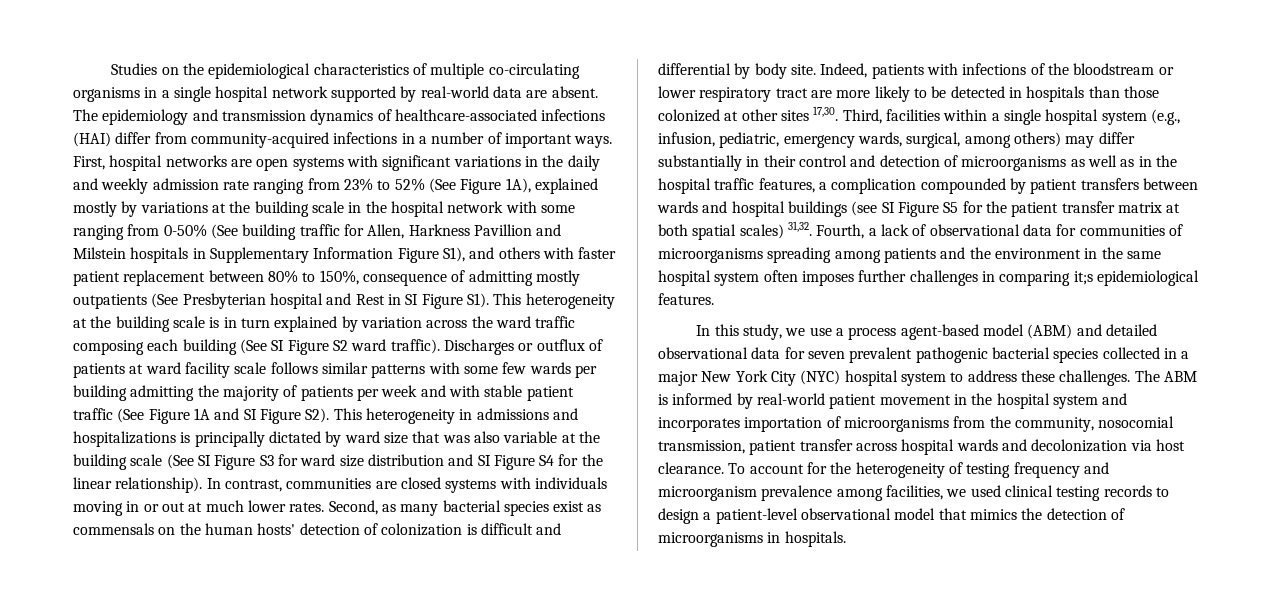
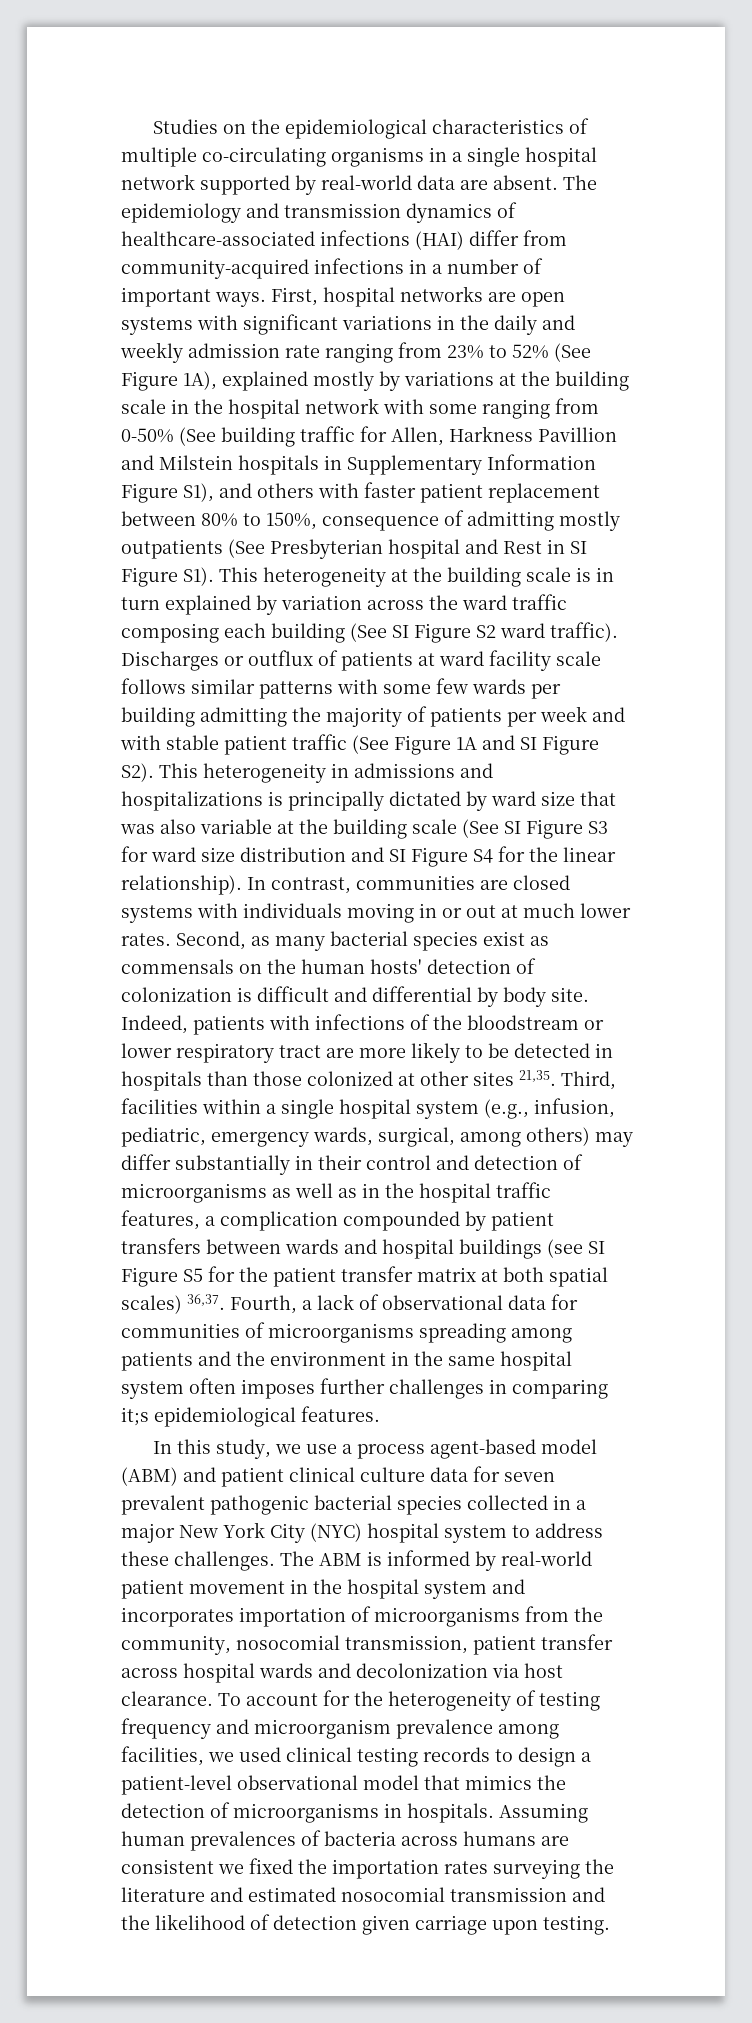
- Indeed, patients with infections of the bloodstream or lower respiratory tract are more likely to be detected in hospitals than those colonized at other sites 17,30.
+ Indeed, patients with infections of the bloodstream or lower respiratory tract are more likely to be detected in hospitals than those colonized at other sites 21,35.
- Third, facilities within a single hospital system (e.g., infusion, pediatric, emergency wards, surgical, among others) may differ substantially in their control and detection of microorganisms as well as in the hospital traffic features, a complication compounded by patient transfers between wards and hospital buildings (see SI Figure S5 for the patient transfer matrix at both spatial scales) 31,32.
+ Third, facilities within a single hospital system (e.g., infusion, pediatric, emergency wards, surgical, among others) may differ substantially in their control and detection of microorganisms as well as in the hospital traffic features, a complication compounded by patient transfers between wards and hospital buildings (see SI Figure S5 for the patient transfer matrix at both spatial scales) 36,37.
- In this study, we use a process agent-based model (ABM) and detailed observational data for seven prevalent pathogenic bacterial species collected in a major New York City (NYC) hospital system to address these challenges.
+ In this study, we use a process agent-based model (ABM) and patient clinical culture data for seven prevalent pathogenic bacterial species collected in a major New York City (NYC) hospital system to address these challenges.
+ Assuming human prevalences of bacteria across humans are consistent we fixed the importation rates surveying the literature and estimated nosocomial transmission and the likelihood of detection given carriage upon testing.

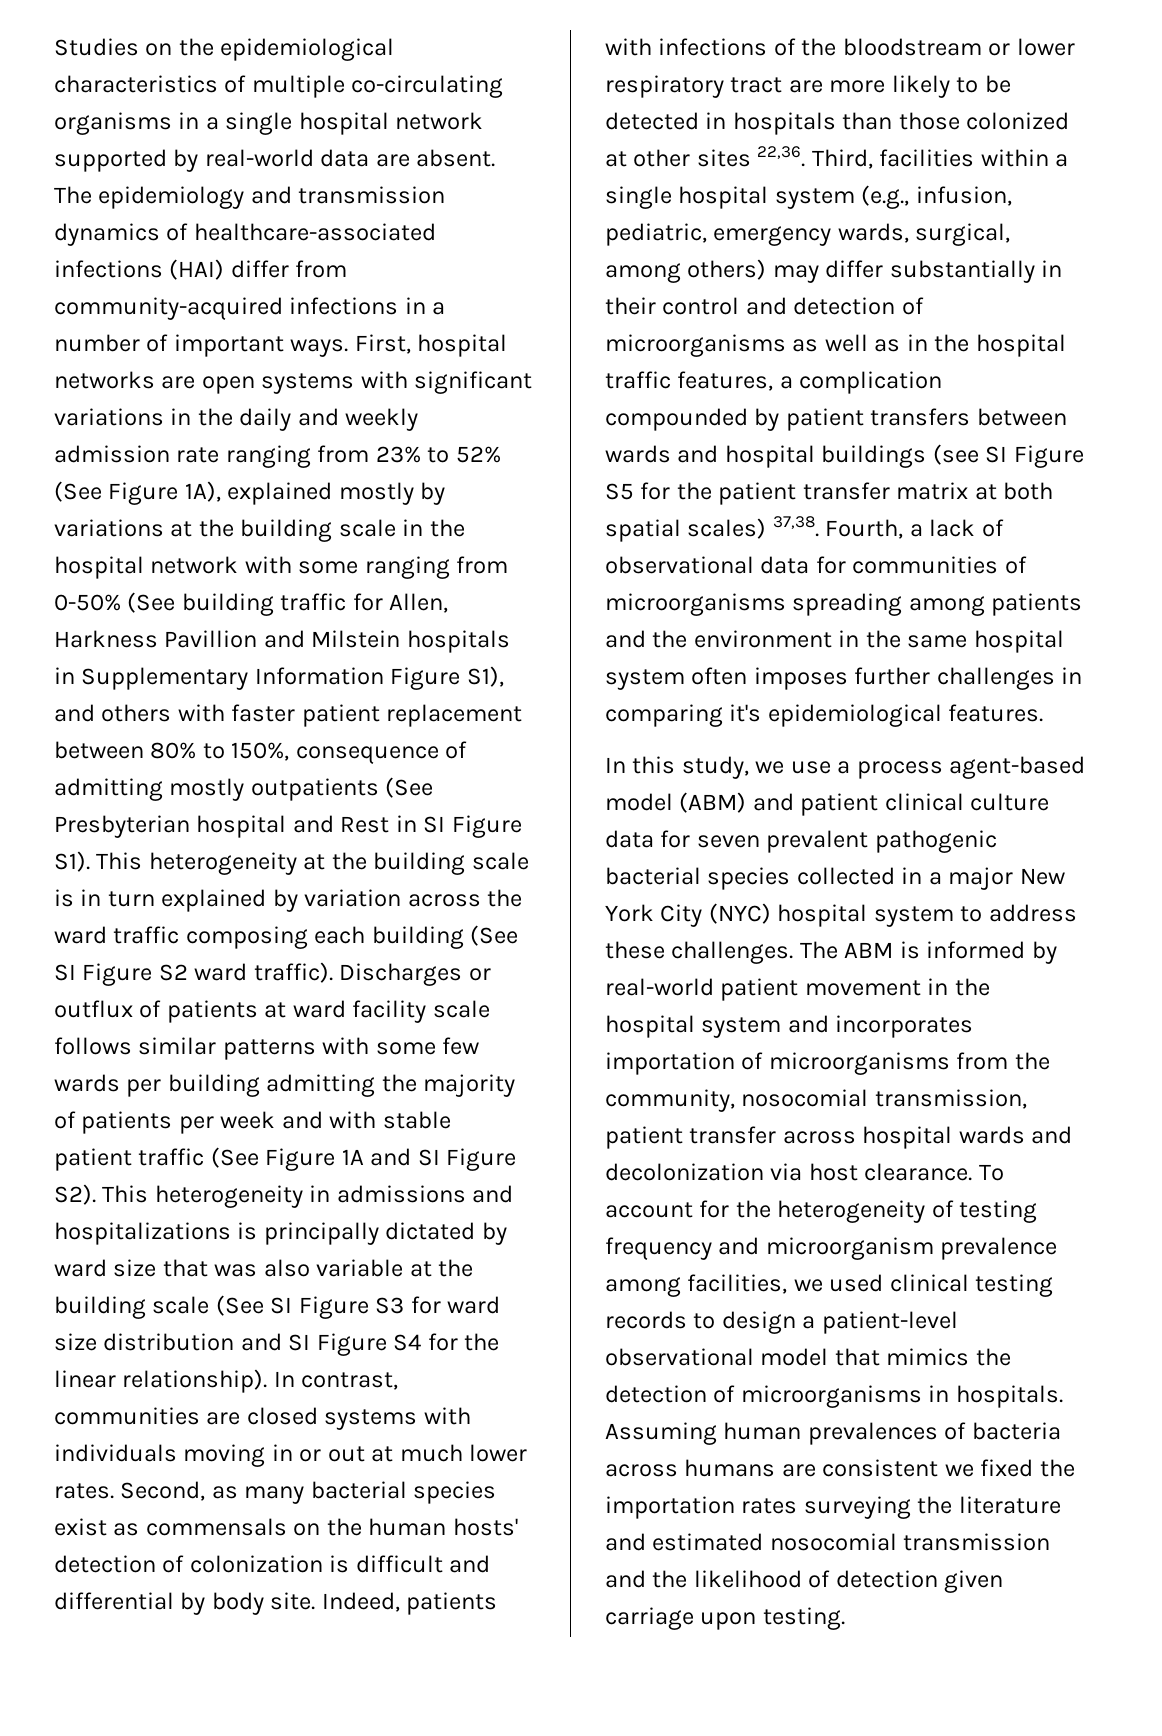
- Indeed, patients with infections of the bloodstream or lower respiratory tract are more likely to be detected in hospitals than those colonized at other sites 21,35.
+ Indeed, patients with infections of the bloodstream or lower respiratory tract are more likely to be detected in hospitals than those colonized at other sites 22,36.
- Third, facilities within a single hospital system (e.g., infusion, pediatric, emergency wards, surgical, among others) may differ substantially in their control and detection of microorganisms as well as in the hospital traffic features, a complication compounded by patient transfers between wards and hospital buildings (see SI Figure S5 for the patient transfer matrix at both spatial scales) 36,37.
+ Third, facilities within a single hospital system (e.g., infusion, pediatric, emergency wards, surgical, among others) may differ substantially in their control and detection of microorganisms as well as in the hospital traffic features, a complication compounded by patient transfers between wards and hospital buildings (see SI Figure S5 for the patient transfer matrix at both spatial scales) 37,38.
- Fourth, a lack of observational data for communities of microorganisms spreading among patients and the environment in the same hospital system often imposes further challenges in comparing it;s epidemiological features.
+ Fourth, a lack of observational data for communities of microorganisms spreading among patients and the environment in the same hospital system often imposes further challenges in comparing it's epidemiological features.

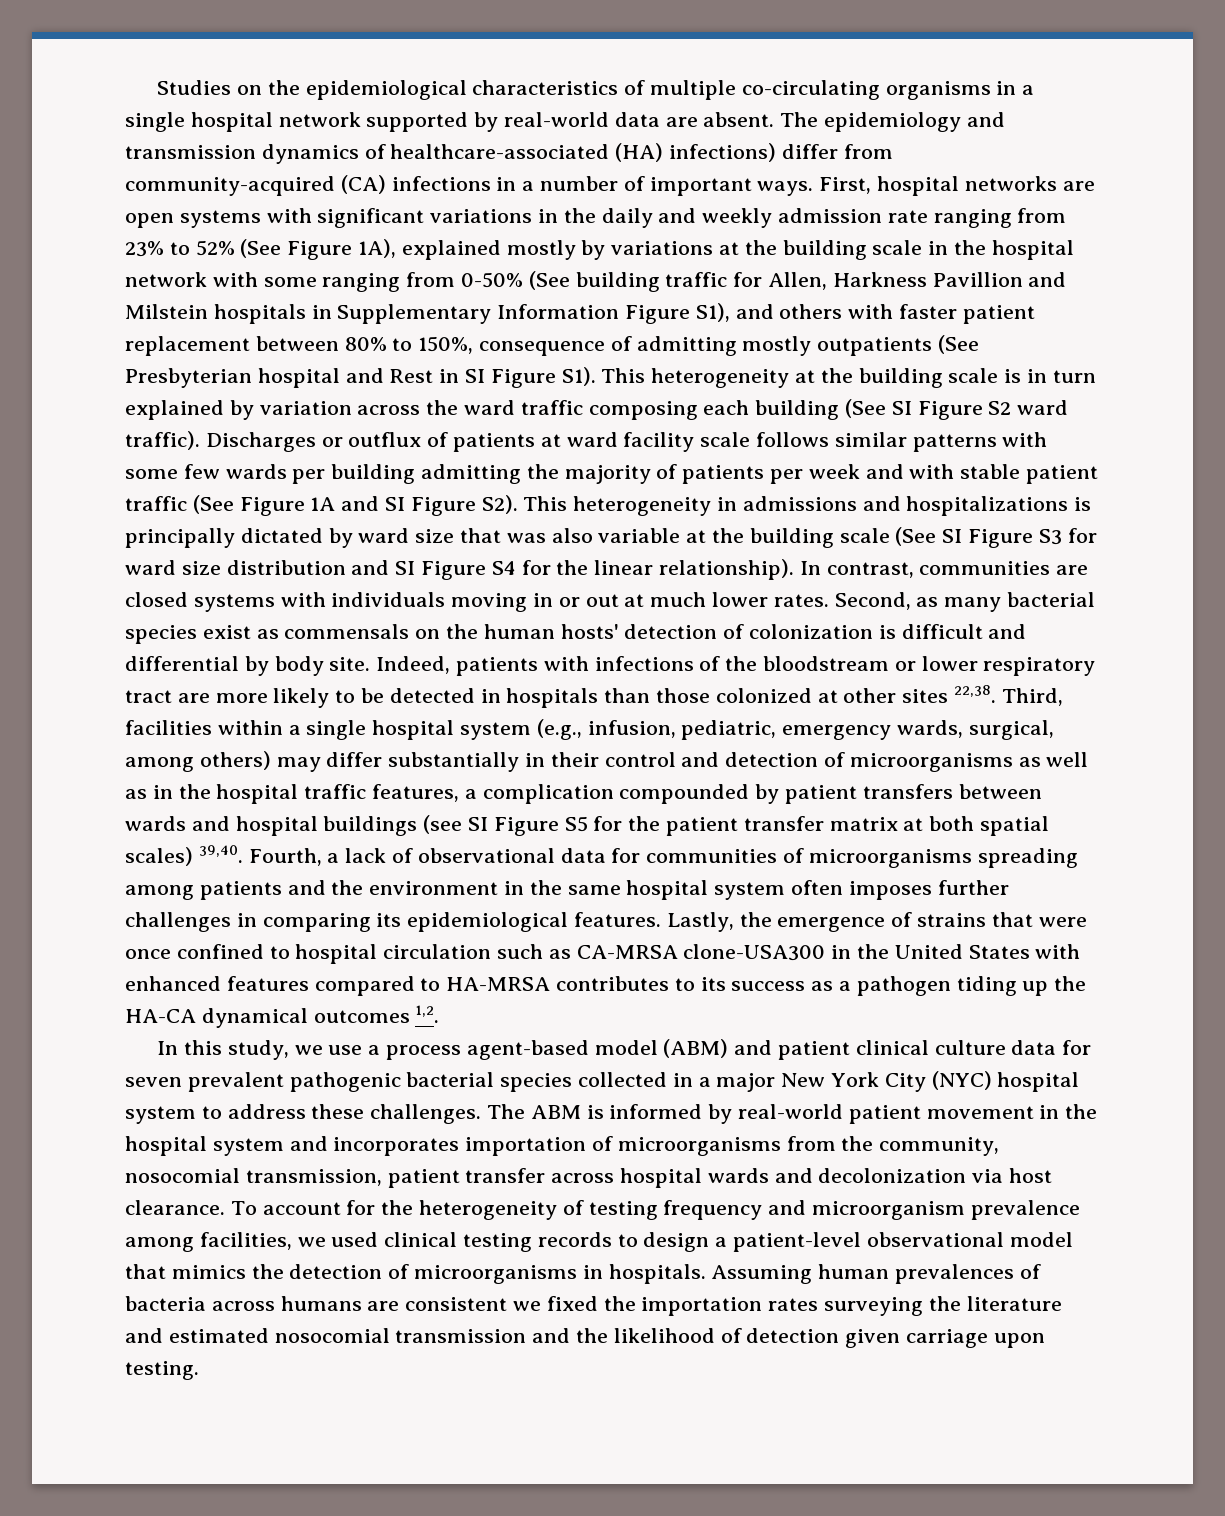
- The epidemiology and transmission dynamics of healthcare-associated infections (HAI) differ from community-acquired infections in a number of important ways.
+ The epidemiology and transmission dynamics of healthcare-associated (HA) infections) differ from community-acquired (CA) infections in a number of important ways.
- Indeed, patients with infections of the bloodstream or lower respiratory tract are more likely to be detected in hospitals than those colonized at other sites 22,36.
+ Indeed, patients with infections of the bloodstream or lower respiratory tract are more likely to be detected in hospitals than those colonized at other sites 22,38.
- Third, facilities within a single hospital system (e.g., infusion, pediatric, emergency wards, surgical, among others) may differ substantially in their control and detection of microorganisms as well as in the hospital traffic features, a complication compounded by patient transfers between wards and hospital buildings (see SI Figure S5 for the patient transfer matrix at both spatial scales) 37,38.
+ Third, facilities within a single hospital system (e.g., infusion, pediatric, emergency wards, surgical, among others) may differ substantially in their control and detection of microorganisms as well as in the hospital traffic features, a complication compounded by patient transfers between wards and hospital buildings (see SI Figure S5 for the patient transfer matrix at both spatial scales) 39,40.
- Fourth, a lack of observational data for communities of microorganisms spreading among patients and the environment in the same hospital system often imposes further challenges in comparing it's epidemiological features.
+ Fourth, a lack of observational data for communities of microorganisms spreading among patients and the environment in the same hospital system often imposes further challenges in comparing its epidemiological features. Lastly, the emergence of strains that were once confined to hospital circulation such as CA-MRSA clone-USA300 in the United States with enhanced features compared to HA-MRSA contributes to its success as a pathogen tiding up the HA-CA dynamical outcomes 1,2.

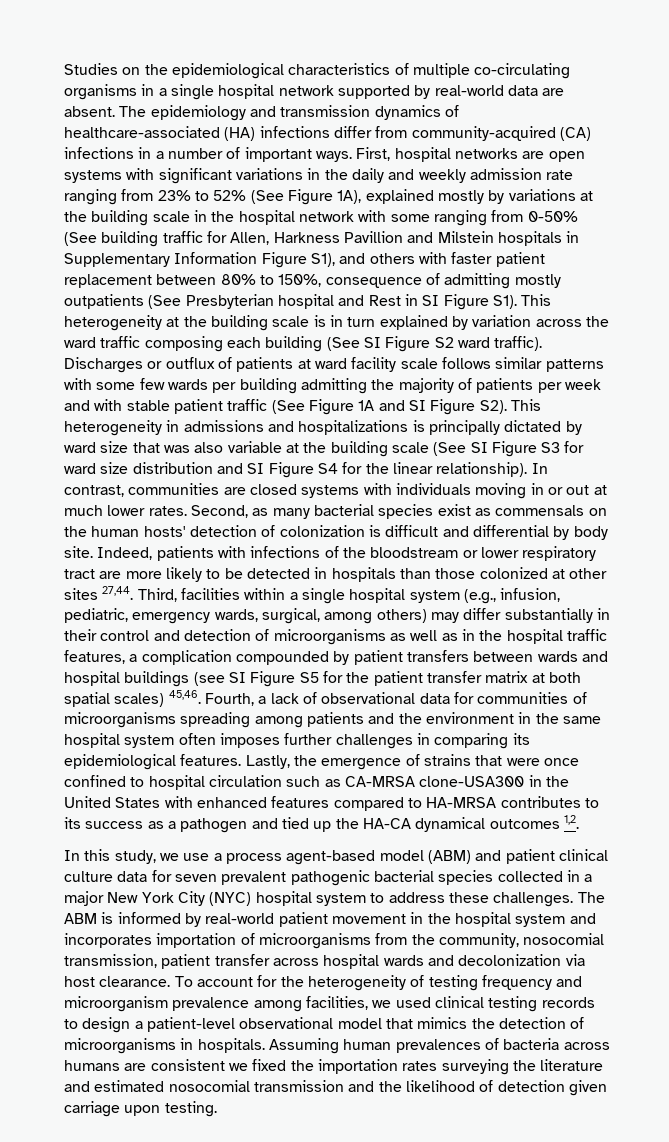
- The epidemiology and transmission dynamics of healthcare-associated (HA) infections) differ from community-acquired (CA) infections in a number of important ways.
+ The epidemiology and transmission dynamics of healthcare-associated (HA) infections differ from community-acquired (CA) infections in a number of important ways.
- Indeed, patients with infections of the bloodstream or lower respiratory tract are more likely to be detected in hospitals than those colonized at other sites 22,38.
+ Indeed, patients with infections of the bloodstream or lower respiratory tract are more likely to be detected in hospitals than those colonized at other sites 27,44.
- Third, facilities within a single hospital system (e.g., infusion, pediatric, emergency wards, surgical, among others) may differ substantially in their control and detection of microorganisms as well as in the hospital traffic features, a complication compounded by patient transfers between wards and hospital buildings (see SI Figure S5 for the patient transfer matrix at both spatial scales) 39,40.
+ Third, facilities within a single hospital system (e.g., infusion, pediatric, emergency wards, surgical, among others) may differ substantially in their control and detection of microorganisms as well as in the hospital traffic features, a complication compounded by patient transfers between wards and hospital buildings (see SI Figure S5 for the patient transfer matrix at both spatial scales) 45,46.
- Lastly, the emergence of strains that were once confined to hospital circulation such as CA-MRSA clone-USA300 in the United States with enhanced features compared to HA-MRSA contributes to its success as a pathogen tiding up the HA-CA dynamical outcomes 1,2.
+ Lastly, the emergence of strains that were once confined to hospital circulation such as CA-MRSA clone-USA300 in the United States with enhanced features compared to HA-MRSA contributes to its success as a pathogen and tied up the HA-CA dynamical outcomes 1,2.

